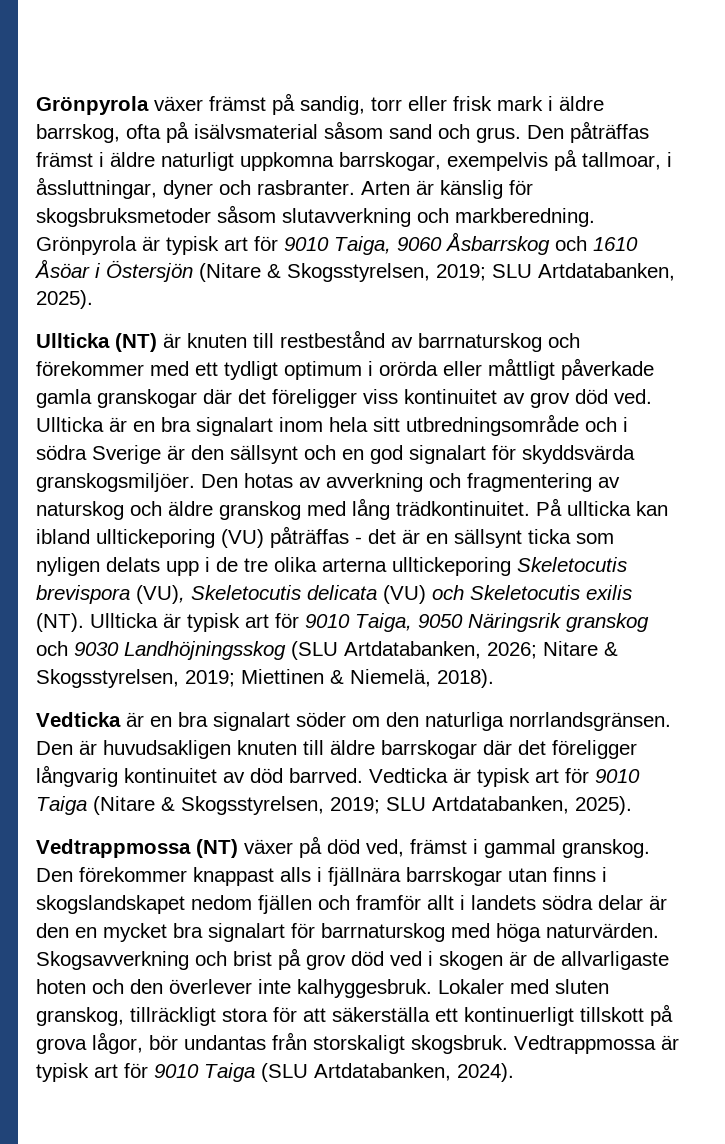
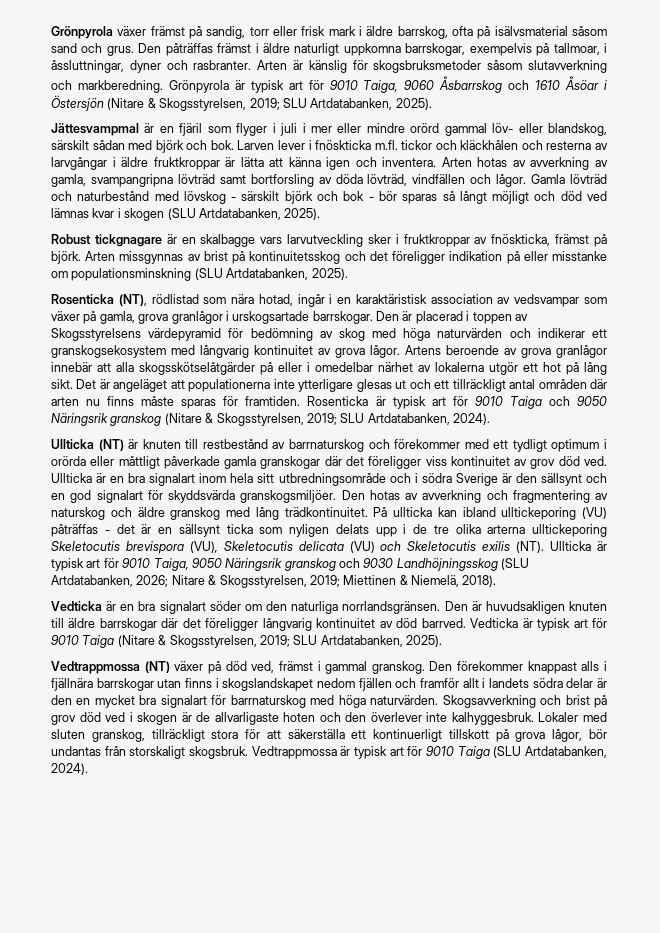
+ Jättesvampmal är en fjäril som flyger i juli i mer eller mindre orörd gammal löv- eller blandskog, särskilt sådan med björk och bok. Larven lever i fnöskticka m.fl. tickor och kläckhålen och resterna av larvgångar i äldre fruktkroppar är lätta att känna igen och inventera. Arten hotas av avverkning av gamla, svampangripna lövträd samt bortforsling av döda lövträd, vindfällen och lågor. Gamla lövträd och naturbestånd med lövskog - särskilt björk och bok - bör sparas så långt möjligt och död ved lämnas kvar i skogen (SLU Artdatabanken, 2025).
+ Robust tickgnagare är en skalbagge vars larvutveckling sker i fruktkroppar av fnöskticka, främst på björk. Arten missgynnas av brist på kontinuitetsskog och det föreligger indikation på eller misstanke om populationsminskning (SLU Artdatabanken, 2025).
+ Rosenticka (NT), rödlistad som nära hotad, ingår i en karaktäristisk association av vedsvampar som växer på gamla, grova granlågor i urskogsartade barrskogar. Den är placerad i toppen av Skogsstyrelsens värdepyramid för bedömning av skog med höga naturvärden och indikerar ett granskogsekosystem med långvarig kontinuitet av grova lågor. Artens beroende av grova granlågor innebär att alla skogsskötselåtgärder på eller i omedelbar närhet av lokalerna utgör ett hot på lång sikt. Det är angeläget att populationerna inte ytterligare glesas ut och ett tillräckligt antal områden där arten nu finns måste sparas för framtiden. Rosenticka är typisk art för 9010 Taiga och 9050 Näringsrik granskog (Nitare & Skogsstyrelsen, 2019; SLU Artdatabanken, 2024).

